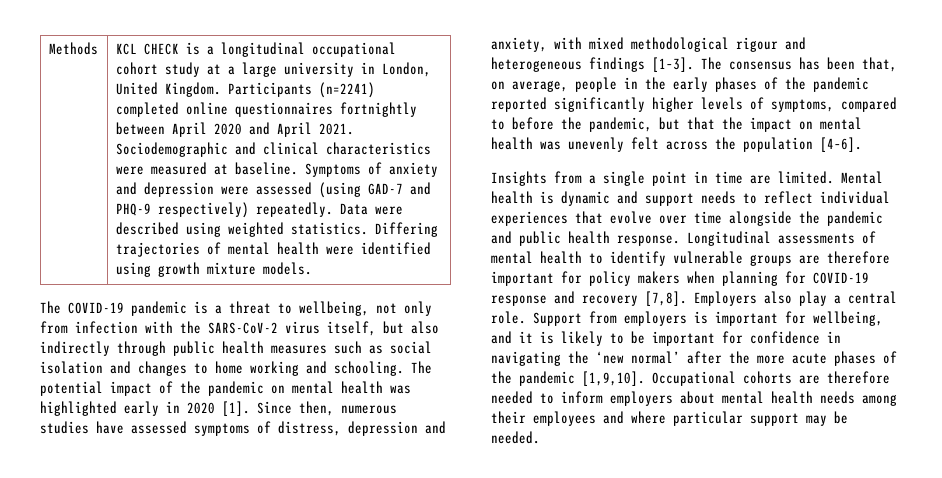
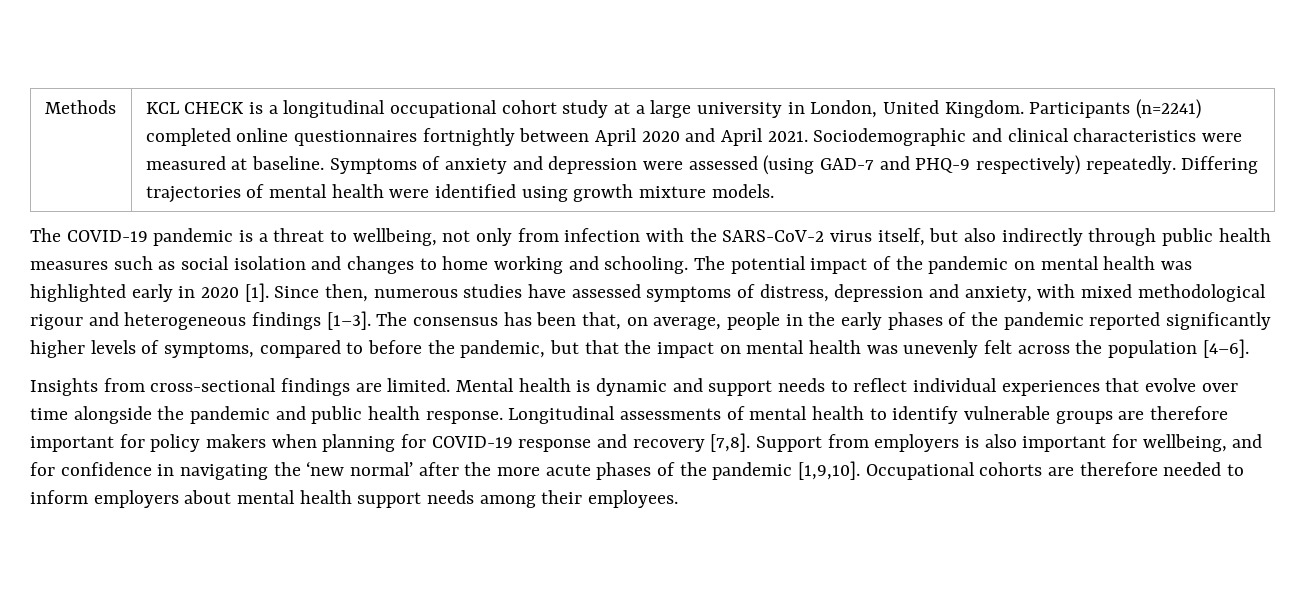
- Data were described using weighted statistics.
- Insights from a single point in time are limited.
+ Insights from cross-sectional findings are limited.
- Employers also play a central role.
- Support from employers is important for wellbeing, and it is likely to be important for confidence in navigating the ‘new normal’ after the more acute phases of the pandemic [1,9,10].
+ Support from employers is also important for wellbeing, and for confidence in navigating the ‘new normal’ after the more acute phases of the pandemic [1,9,10].
- Occupational cohorts are therefore needed to inform employers about mental health needs among their employees and where particular support may be needed.
+ Occupational cohorts are therefore needed to inform employers about mental health support needs among their employees.

